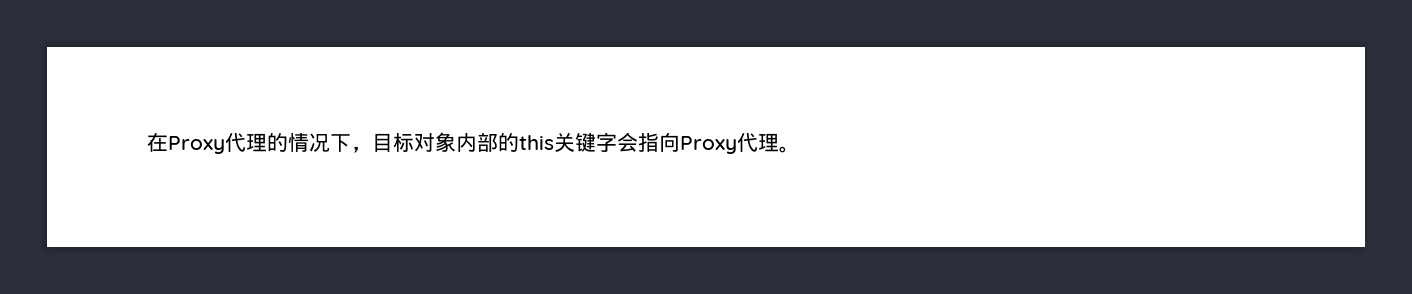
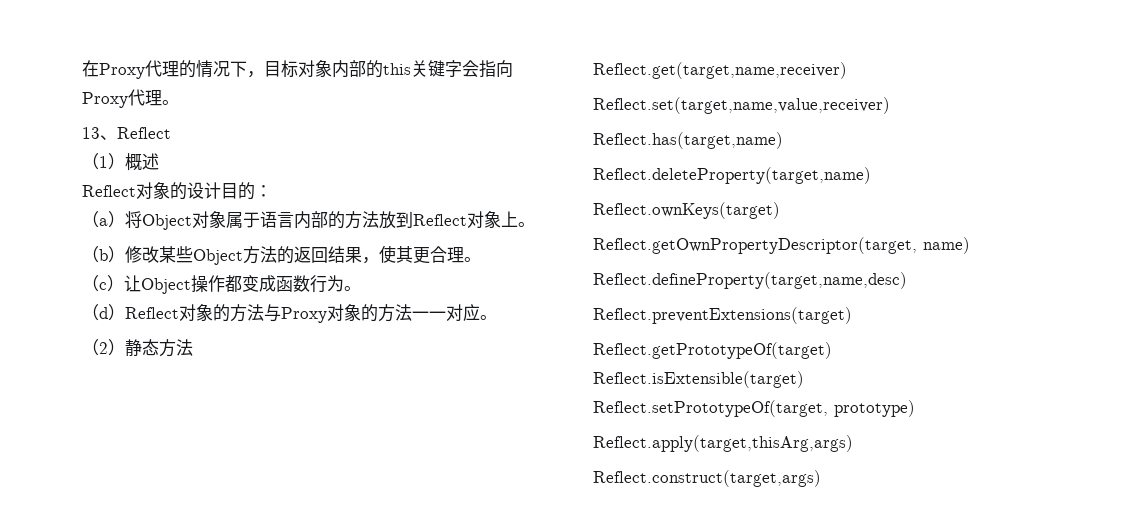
+ 13、Reflect
+ （1）概述
+ Reflect对象的设计目的：
+ （a）将Object对象属于语言内部的方法放到Reflect对象上。
+ （b）修改某些Object方法的返回结果，使其更合理。
+ （c）让Object操作都变成函数行为。
+ （d）Reflect对象的方法与Proxy对象的方法一一对应。
+ （2）静态方法
+ Reflect.get(target,name,receiver)
+ Reflect.set(target,name,value,receiver)
+ Reflect.has(target,name)
+ Reflect.deleteProperty(target,name)
+ Reflect.ownKeys(target)
+ Reflect.getOwnPropertyDescriptor(target, name)
+ Reflect.defineProperty(target,name,desc)
+ Reflect.preventExtensions(target)
+ Reflect.getPrototypeOf(target)
+ Reflect.isExtensible(target)
+ Reflect.setPrototypeOf(target, prototype)
+ Reflect.apply(target,thisArg,args)
+ Reflect.construct(target,args)

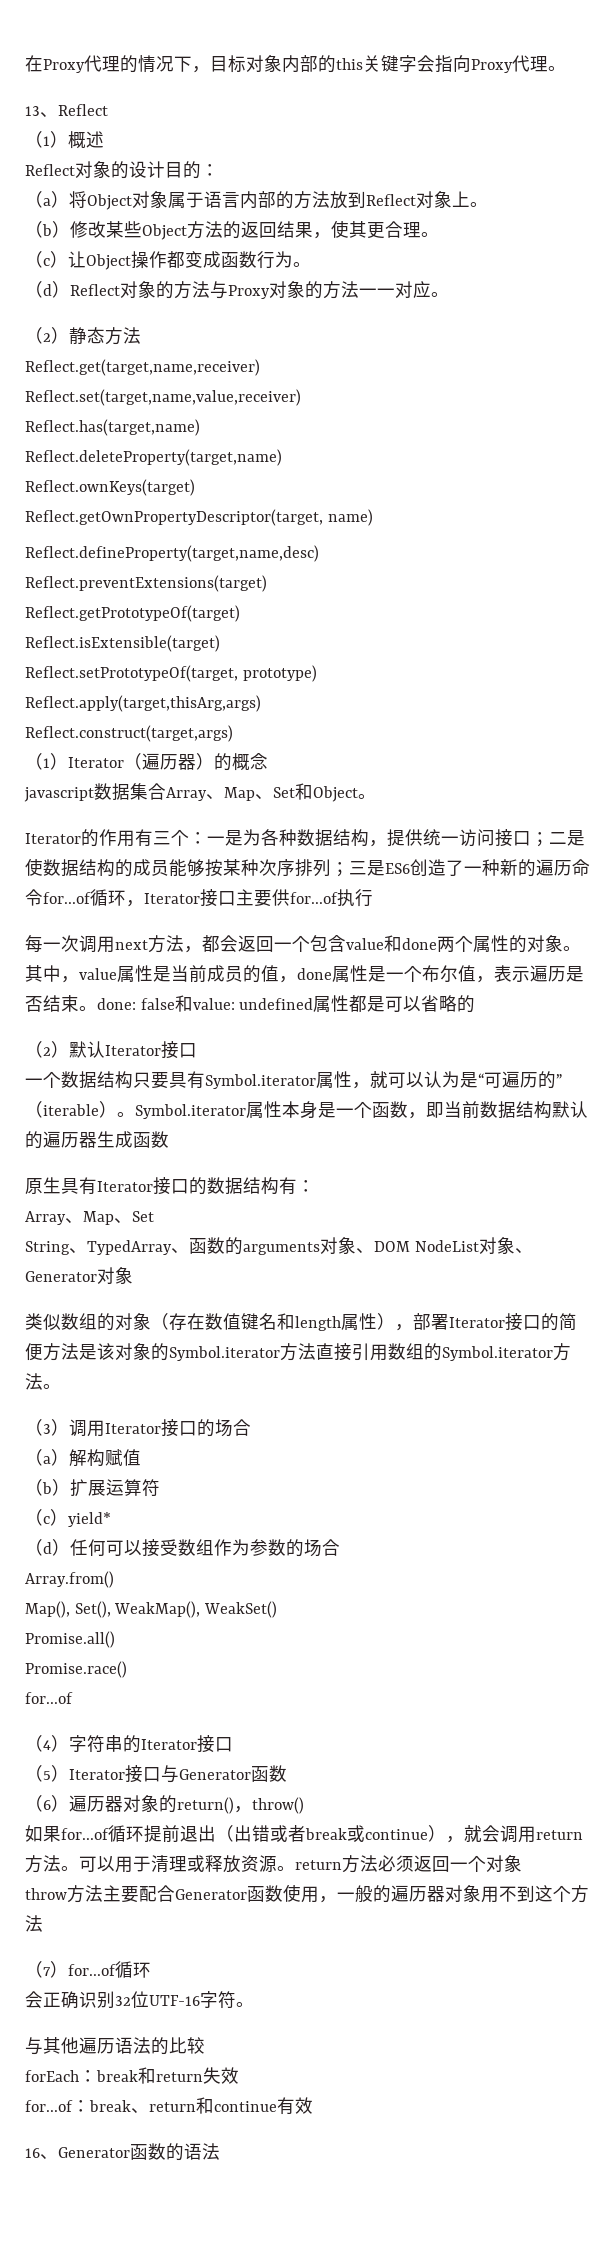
+ （1）Iterator（遍历器）的概念
+ javascript数据集合Array、Map、Set和Object。
+ Iterator的作用有三个：一是为各种数据结构，提供统一访问接口；二是使数据结构的成员能够按某种次序排列；三是ES6创造了一种新的遍历命令for...of循环，Iterator接口主要供for...of执行
+ 每一次调用next方法，都会返回一个包含value和done两个属性的对象。其中，value属性是当前成员的值，done属性是一个布尔值，表示遍历是否结束。done: false和value: undefined属性都是可以省略的
+ （2）默认Iterator接口
+ 一个数据结构只要具有Symbol.iterator属性，就可以认为是“可遍历的”（iterable）。Symbol.iterator属性本身是一个函数，即当前数据结构默认的遍历器生成函数
+ 原生具有Iterator接口的数据结构有：
+ Array、Map、Set
+ String、TypedArray、函数的arguments对象、DOM NodeList对象、Generator对象
+ 类似数组的对象（存在数值键名和length属性），部署Iterator接口的简便方法是该对象的Symbol.iterator方法直接引用数组的Symbol.iterator方法。
+ （3）调用Iterator接口的场合
+ （a）解构赋值
+ （b）扩展运算符
+ （c）yield*
+ （d）任何可以接受数组作为参数的场合
+ Array.from()
+ Map(), Set(), WeakMap(), WeakSet()
+ Promise.all()
+ Promise.race()
+ for...of
+ （4）字符串的Iterator接口
+ （5）Iterator接口与Generator函数
+ （6）遍历器对象的return()，throw()
+ 如果for...of循环提前退出（出错或者break或continue），就会调用return方法。可以用于清理或释放资源。return方法必须返回一个对象
+ throw方法主要配合Generator函数使用，一般的遍历器对象用不到这个方法
+ （7）for...of循环
+ 会正确识别32位UTF-16字符。
+ 与其他遍历语法的比较
+ forEach：break和return失效
+ for...of：break、return和continue有效
+ 16、Generator函数的语法

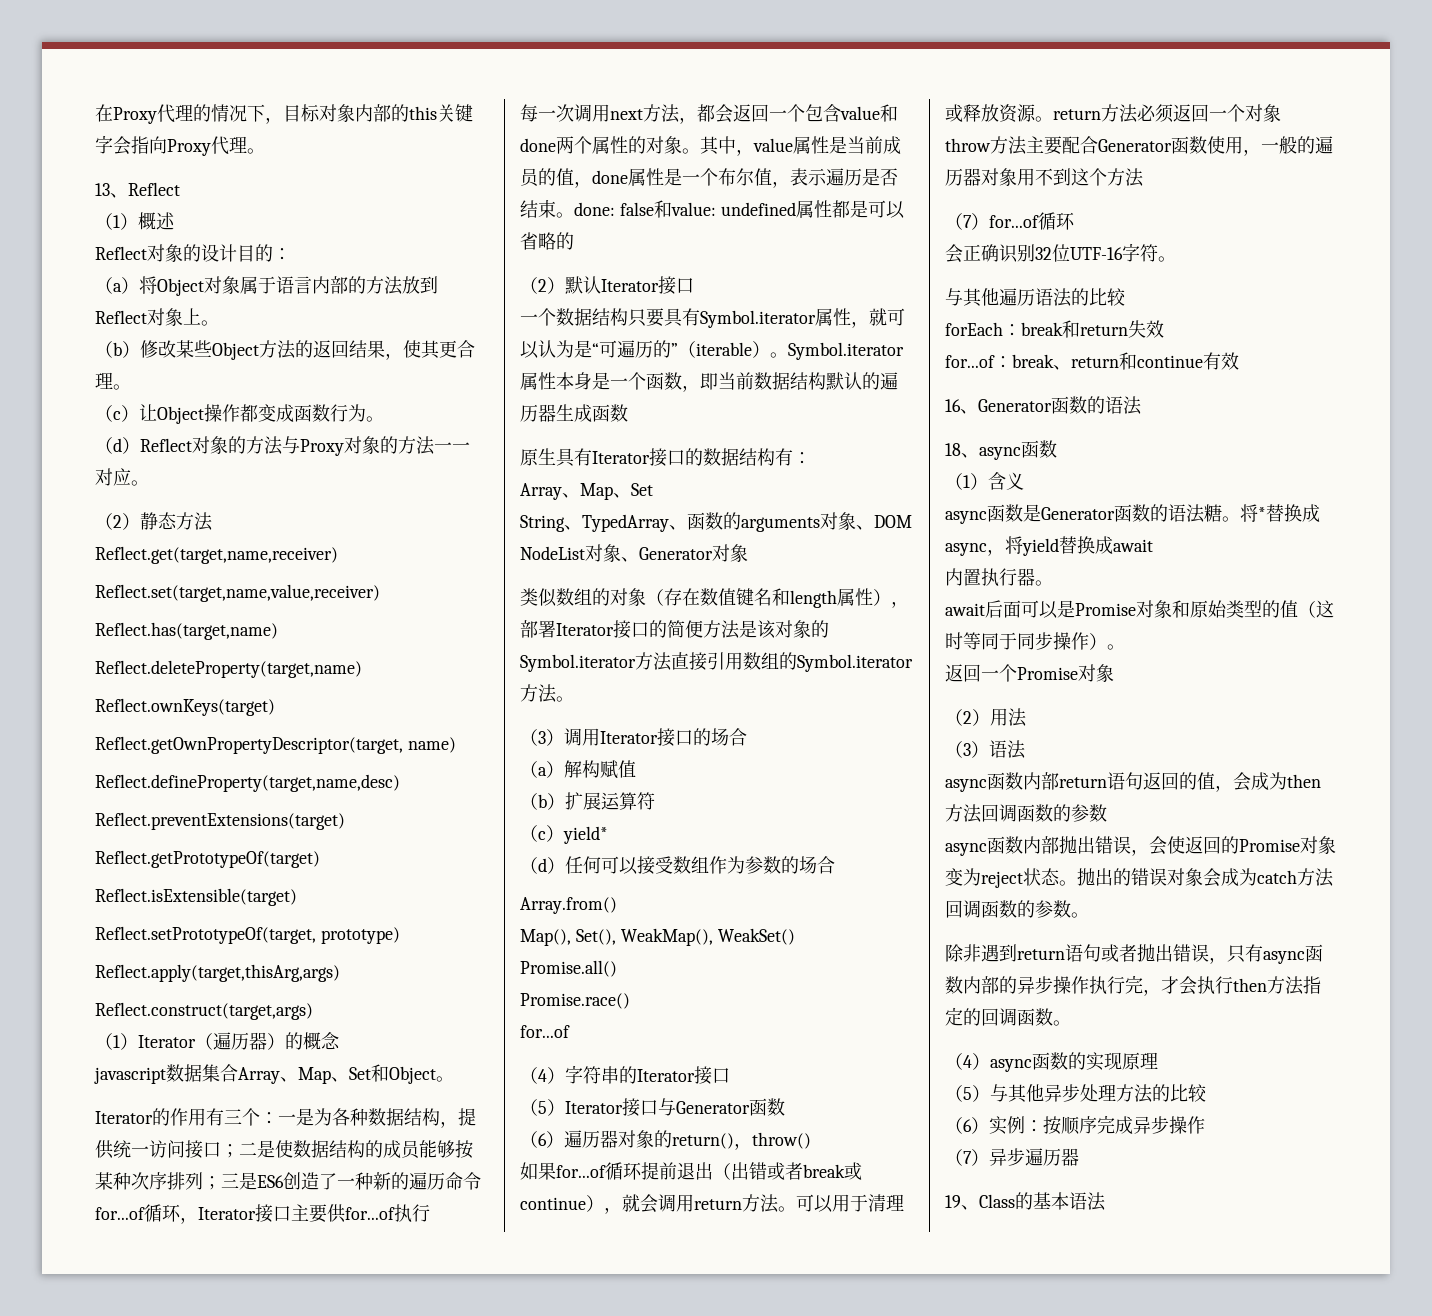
+ 18、async函数
+ （1）含义
+ async函数是Generator函数的语法糖。将*替换成async，将yield替换成await
+ 内置执行器。
+ await后面可以是Promise对象和原始类型的值（这时等同于同步操作）。
+ 返回一个Promise对象
+ （2）用法
+ （3）语法
+ async函数内部return语句返回的值，会成为then方法回调函数的参数
+ async函数内部抛出错误，会使返回的Promise对象变为reject状态。抛出的错误对象会成为catch方法回调函数的参数。
+ 除非遇到return语句或者抛出错误，只有async函数内部的异步操作执行完，才会执行then方法指定的回调函数。
+ （4）async函数的实现原理
+ （5）与其他异步处理方法的比较
+ （6）实例：按顺序完成异步操作
+ （7）异步遍历器
+ 19、Class的基本语法

